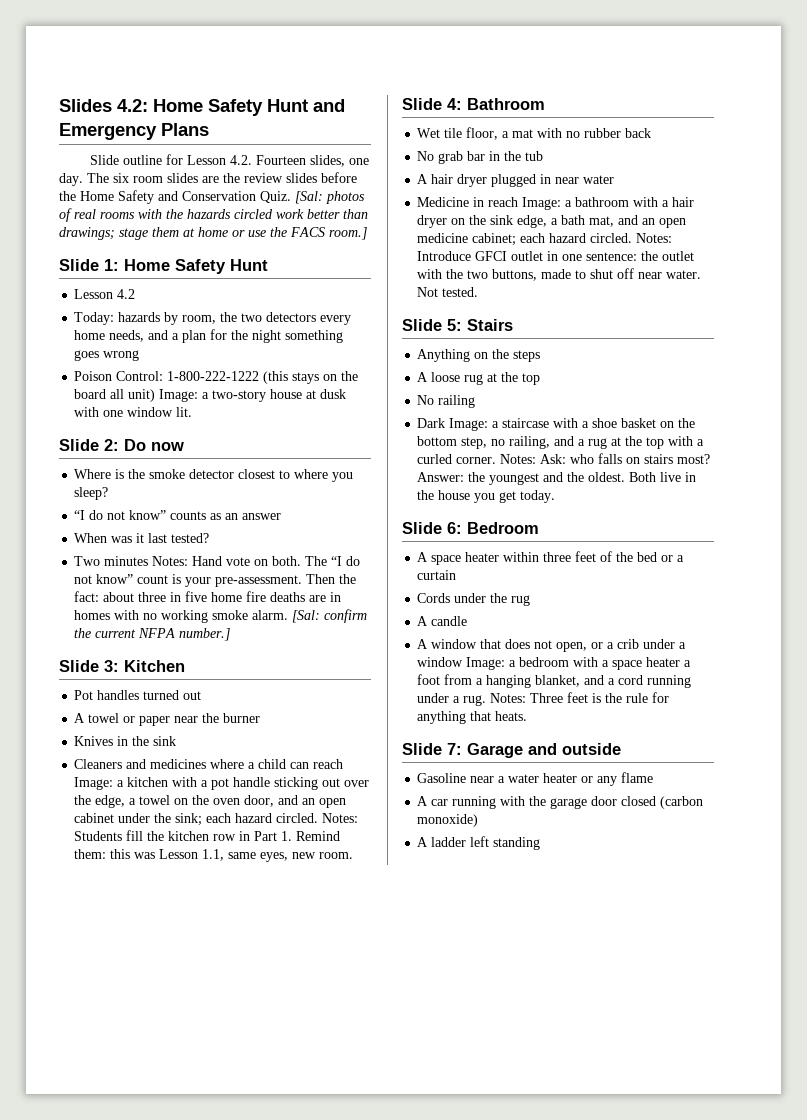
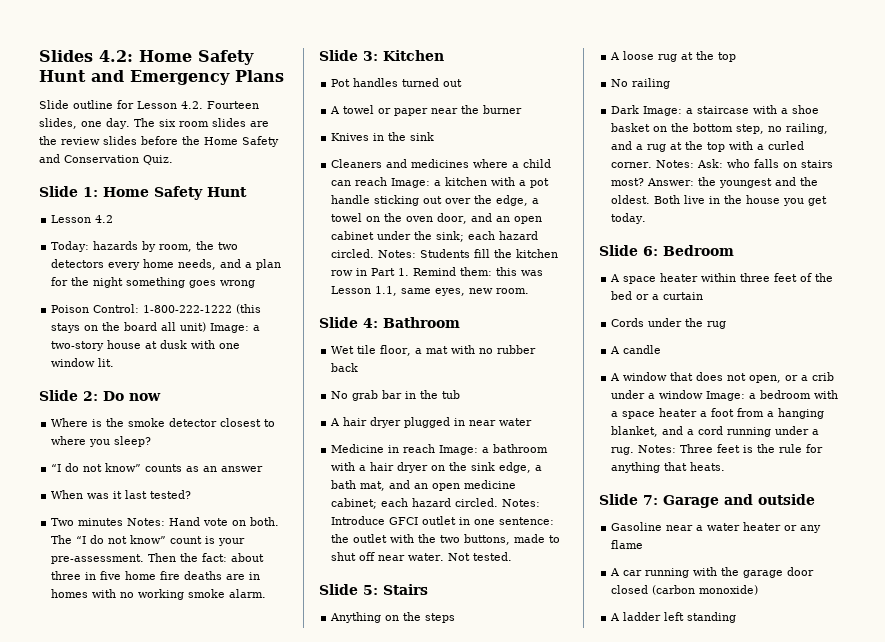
- [Sal: photos of real rooms with the hazards circled work better than drawings; stage them at home or use the FACS room.]
- [Sal: confirm the current NFPA number.]

